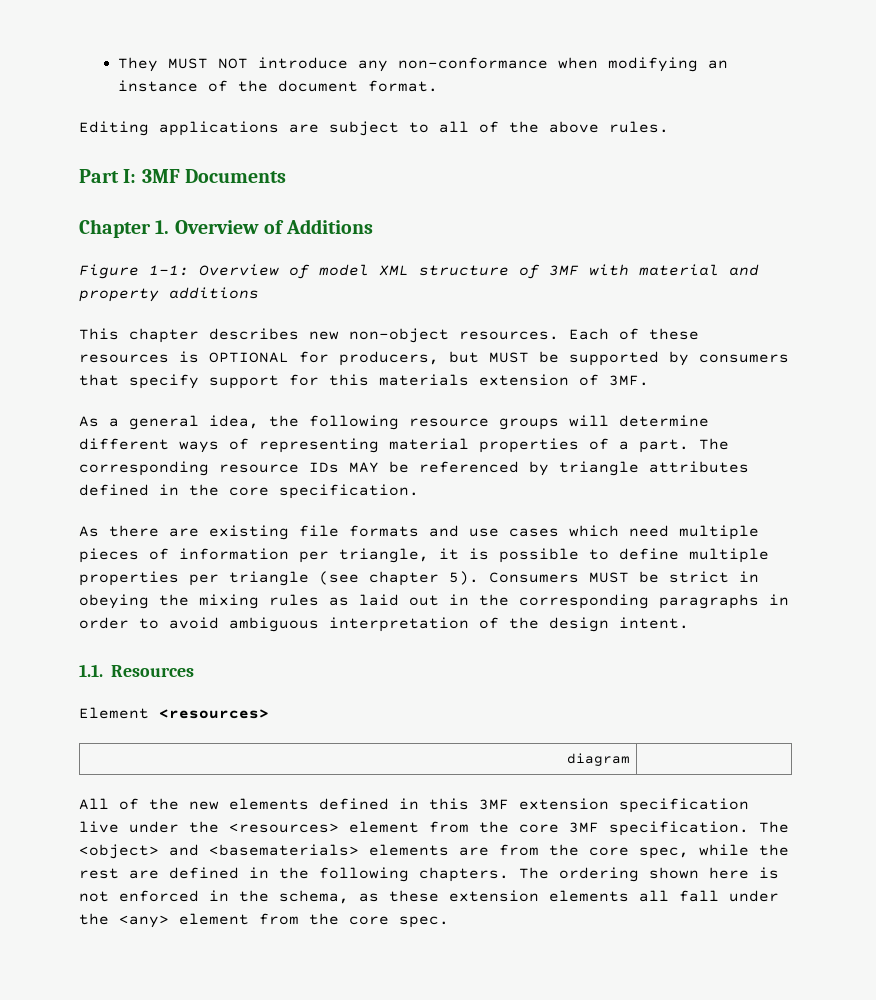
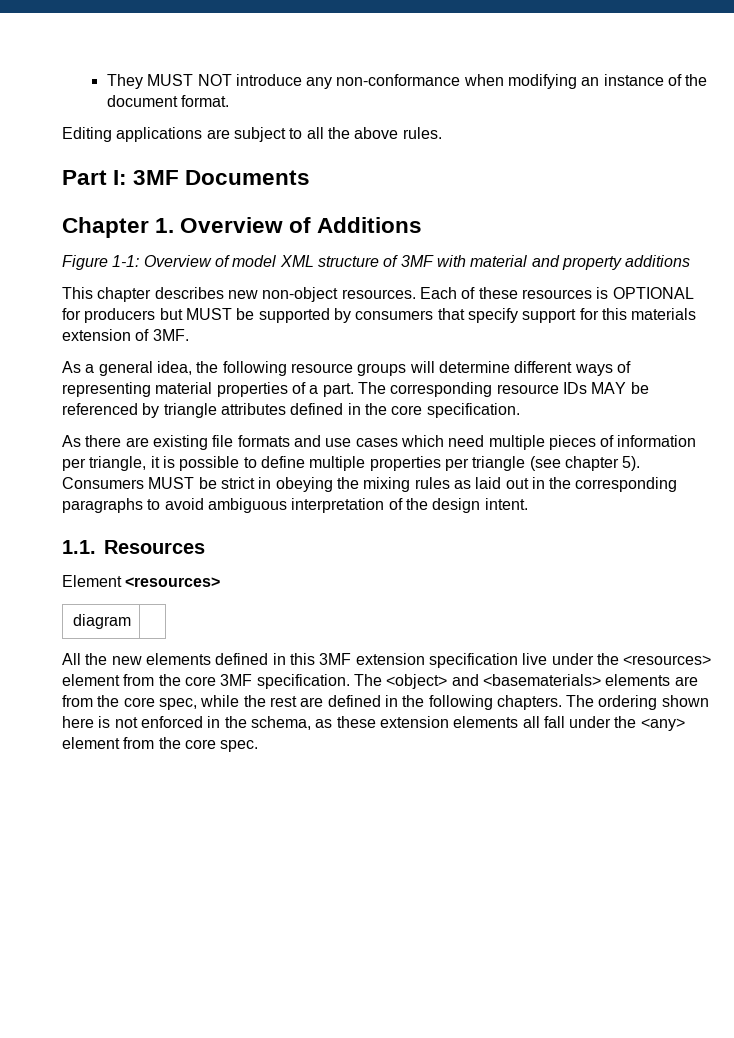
- Editing applications are subject to all of the above rules.
+ Editing applications are subject to all the above rules.
- Each of these resources is OPTIONAL for producers, but MUST be supported by consumers that specify support for this materials extension of 3MF.
+ Each of these resources is OPTIONAL for producers but MUST be supported by consumers that specify support for this materials extension of 3MF.
- Consumers MUST be strict in obeying the mixing rules as laid out in the corresponding paragraphs in order to avoid ambiguous interpretation of the design intent.
+ Consumers MUST be strict in obeying the mixing rules as laid out in the corresponding paragraphs to avoid ambiguous interpretation of the design intent.
- All of the new elements defined in this 3MF extension specification live under the <resources> element from the core 3MF specification.
+ All the new elements defined in this 3MF extension specification live under the <resources> element from the core 3MF specification.

